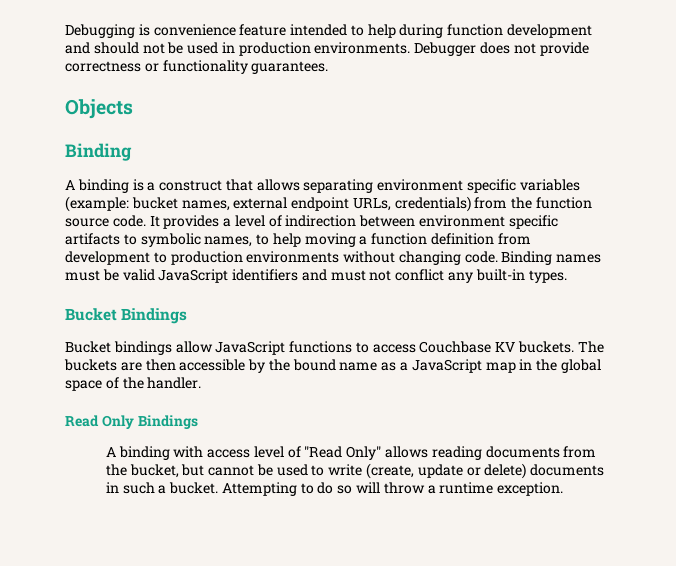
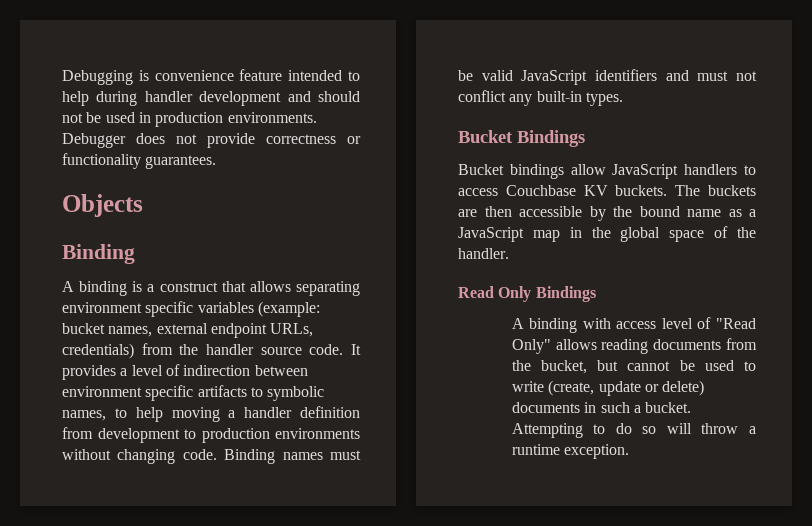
- Debugging is convenience feature intended to help during function development and should not be used in production environments.
+ Debugging is convenience feature intended to help during handler development and should not be used in production environments.
- A binding is a construct that allows separating environment specific variables (example: bucket names, external endpoint URLs, credentials) from the function source code.
+ A binding is a construct that allows separating environment specific variables (example: bucket names, external endpoint URLs, credentials) from the handler source code.
- It provides a level of indirection between environment specific artifacts to symbolic names, to help moving a function definition from development to production environments without changing code.
+ It provides a level of indirection between environment specific artifacts to symbolic names, to help moving a handler definition from development to production environments without changing code.
- Bucket bindings allow JavaScript functions to access Couchbase KV buckets.
+ Bucket bindings allow JavaScript handlers to access Couchbase KV buckets.

